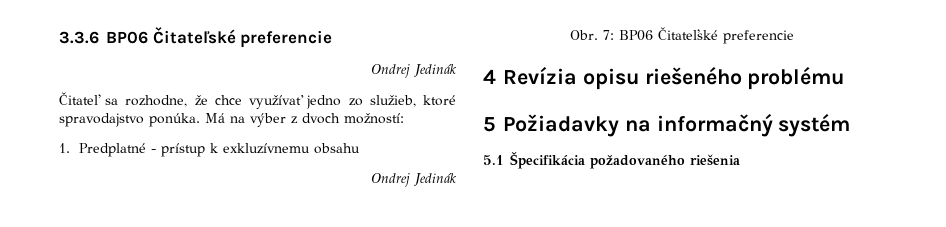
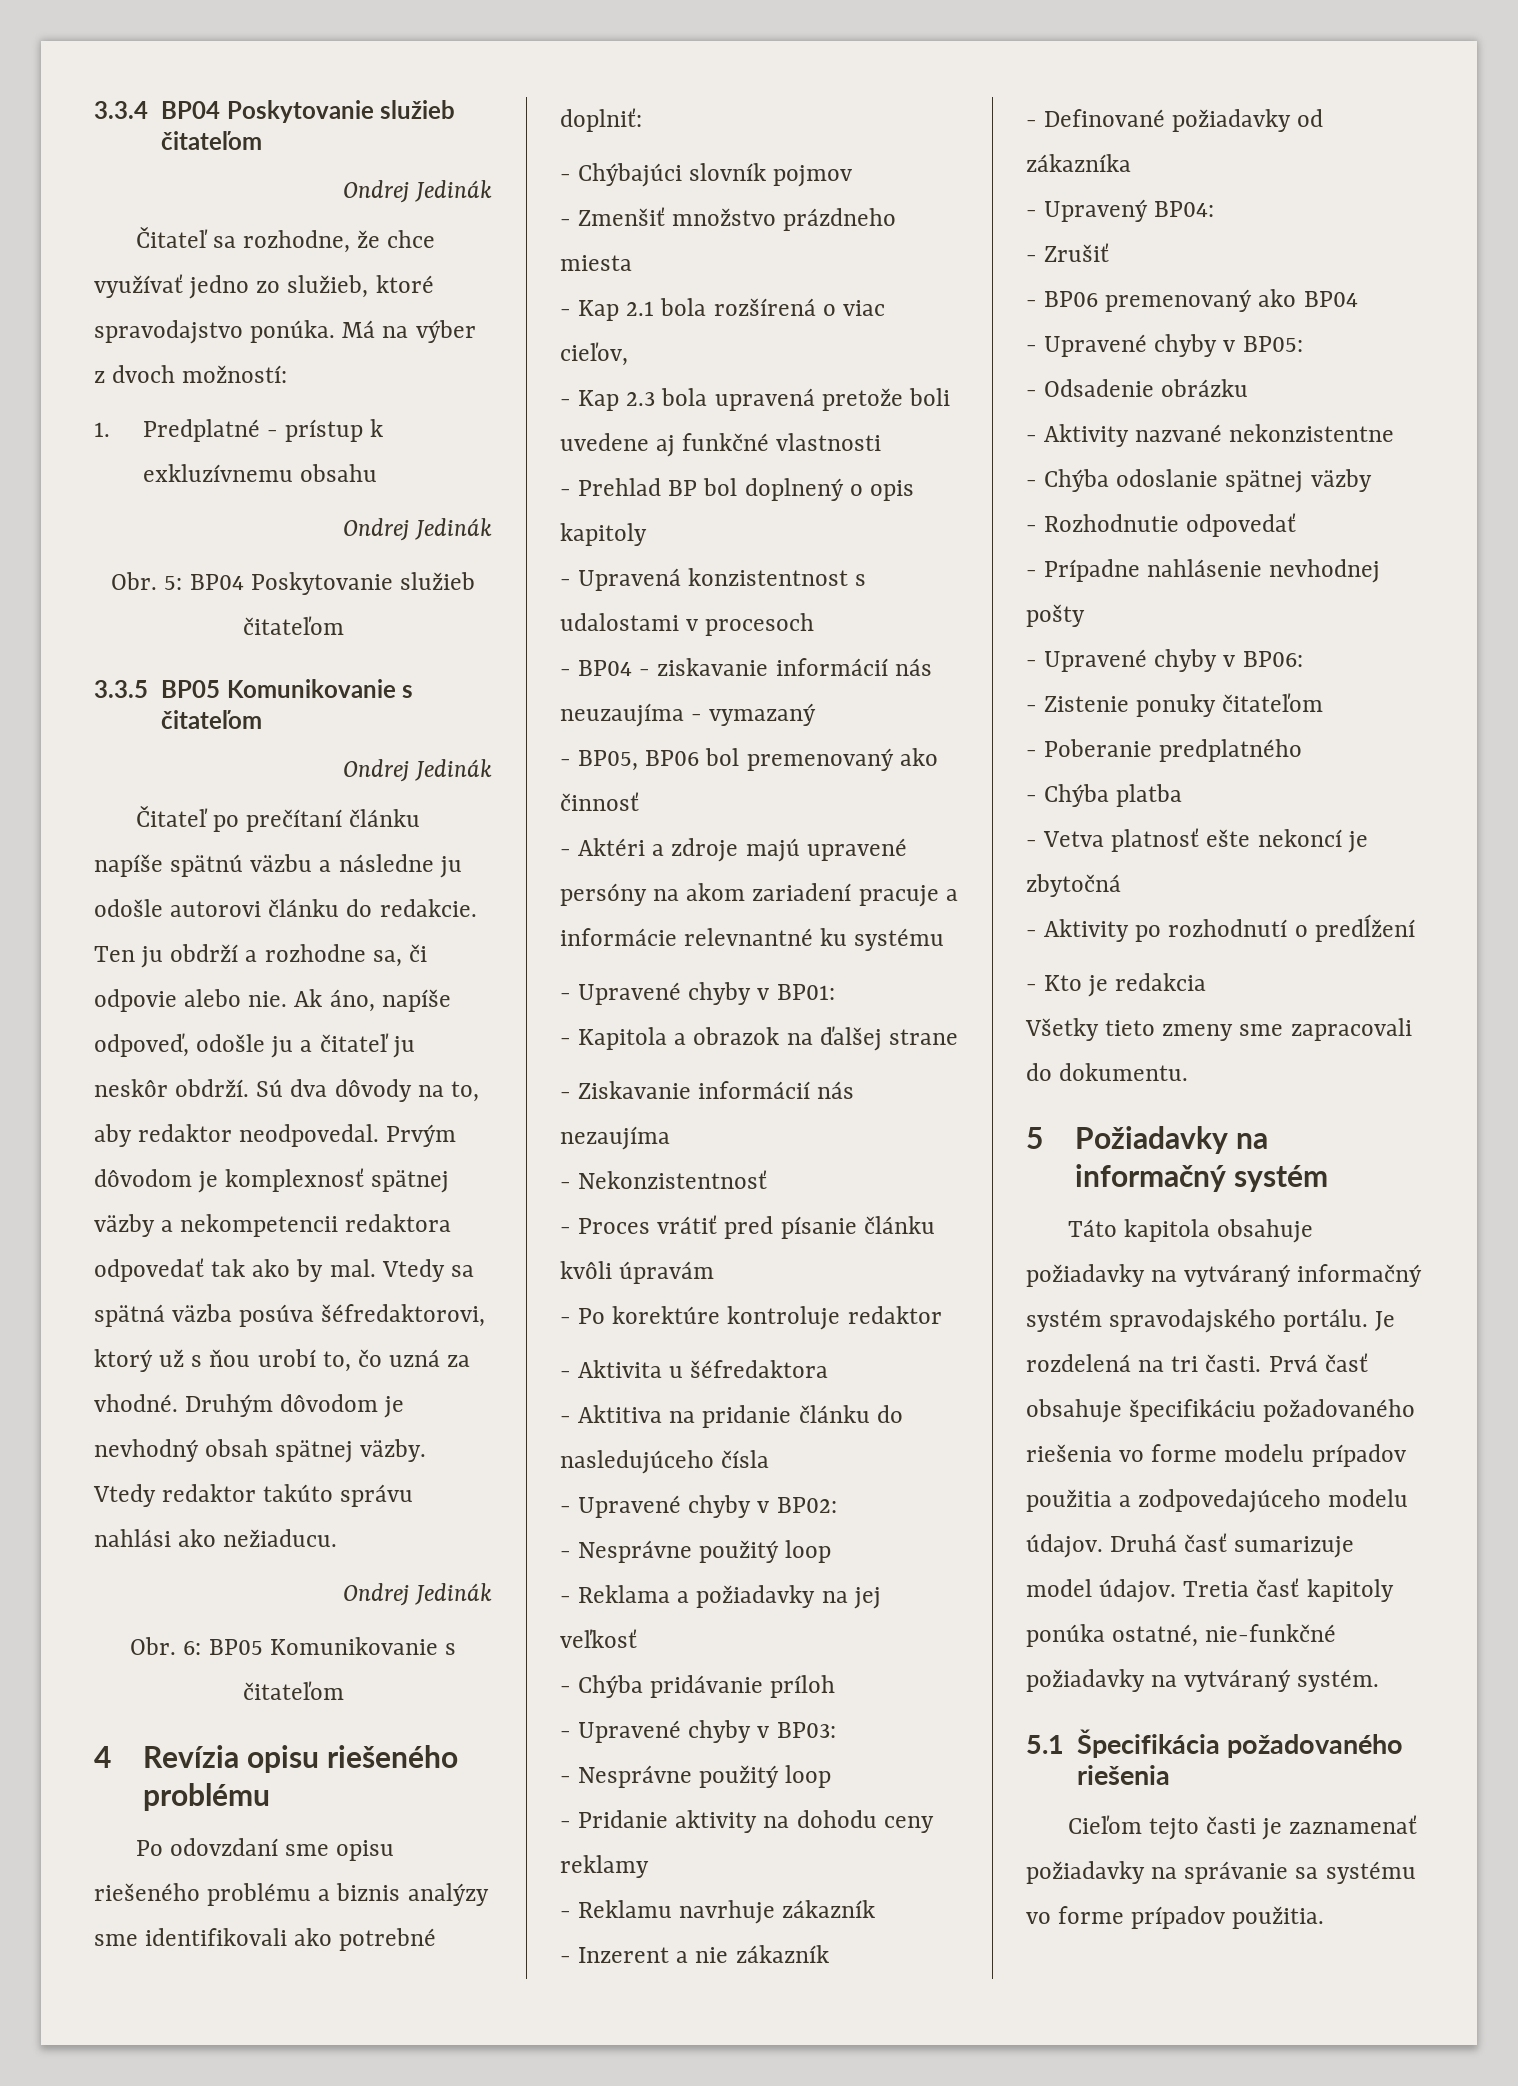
- 3.3.6 BP06 Čitateľské preferencie
+ 3.3.4 BP04 Poskytovanie služieb čitateľom
- Obr. 7: BP06 Čitateľské preferencie
+ Obr. 5: BP04 Poskytovanie služieb čitateľom
+ 3.3.5 BP05 Komunikovanie s čitateľom
+ Ondrej Jedinák
+ Čitateľ po prečítaní článku napíše spätnú väzbu a následne ju odošle autorovi článku do redakcie. Ten ju obdrží a rozhodne sa, či odpovie alebo nie. Ak áno, napíše odpoveď, odošle ju a čitateľ ju neskôr obdrží. Sú dva dôvody na to, aby redaktor neodpovedal. Prvým dôvodom je komplexnosť spätnej väzby a nekompetencii redaktora odpovedať tak ako by mal. Vtedy sa spätná väzba posúva šéfredaktorovi, ktorý už s ňou urobí to, čo uzná za vhodné. Druhým dôvodom je nevhodný obsah spätnej väzby. Vtedy redaktor takúto správu nahlási ako nežiaducu.
+ Ondrej Jedinák
+ Obr. 6: BP05 Komunikovanie s čitateľom
+ Po odovzdaní sme opisu riešeného problému a biznis analýzy sme identifikovali ako potrebné doplniť:
+ - Chýbajúci slovník pojmov
+ - Zmenšiť množstvo prázdneho miesta
+ - Kap 2.1 bola rozšírená o viac cieľov,
+ - Kap 2.3 bola upravená pretože boli uvedene aj funkčné vlastnosti
+ - Prehlad BP bol doplnený o opis kapitoly
+ - Upravená konzistentnost s udalostami v procesoch
+ - BP04 - ziskavanie informácií nás neuzaujíma - vymazaný
+ - BP05, BP06 bol premenovaný ako činnosť
+ - Aktéri a zdroje majú upravené persóny na akom zariadení pracuje a informácie relevnantné ku systému
+ - Upravené chyby v BP01:
+ - Kapitola a obrazok na ďalšej strane
+ - Ziskavanie informácií nás nezaujíma
+ - Nekonzistentnosť
+ - Proces vrátiť pred písanie článku kvôli úpravám
+ - Po korektúre kontroluje redaktor
+ - Aktivita u šéfredaktora
+ - Aktitiva na pridanie článku do nasledujúceho čísla
+ - Upravené chyby v BP02:
+ - Nesprávne použitý loop
+ - Reklama a požiadavky na jej veľkosť
+ - Chýba pridávanie príloh
+ - Upravené chyby v BP03:
+ - Nesprávne použitý loop
+ - Pridanie aktivity na dohodu ceny reklamy
+ - Reklamu navrhuje zákazník
+ - Inzerent a nie zákazník
+ - Definované požiadavky od zákazníka
+ - Upravený BP04:
+ - Zrušiť
+ - BP06 premenovaný ako BP04
+ - Upravené chyby v BP05:
+ - Odsadenie obrázku
+ - Aktivity nazvané nekonzistentne
+ - Chýba odoslanie spätnej väzby
+ - Rozhodnutie odpovedať
+ - Prípadne nahlásenie nevhodnej pošty
+ - Upravené chyby v BP06:
+ - Zistenie ponuky čitateľom
+ - Poberanie predplatného
+ - Chýba platba
+ - Vetva platnosť ešte nekoncí je zbytočná
+ - Aktivity po rozhodnutí o predĺžení
+ - Kto je redakcia
+ Všetky tieto zmeny sme zapracovali do dokumentu.
+ Táto kapitola obsahuje požiadavky na vytváraný informačný systém spravodajského portálu. Je rozdelená na tri časti. Prvá časť obsahuje špecifikáciu požadovaného riešenia vo forme modelu prípadov použitia a zodpovedajúceho modelu údajov. Druhá časť sumarizuje model údajov. Tretia časť kapitoly ponúka ostatné, nie-funkčné požiadavky na vytváraný systém.
  5.1 Špecifikácia požadovaného riešenia
+ Cieľom tejto časti je zaznamenať požiadavky na správanie sa systému vo forme prípadov použitia.

